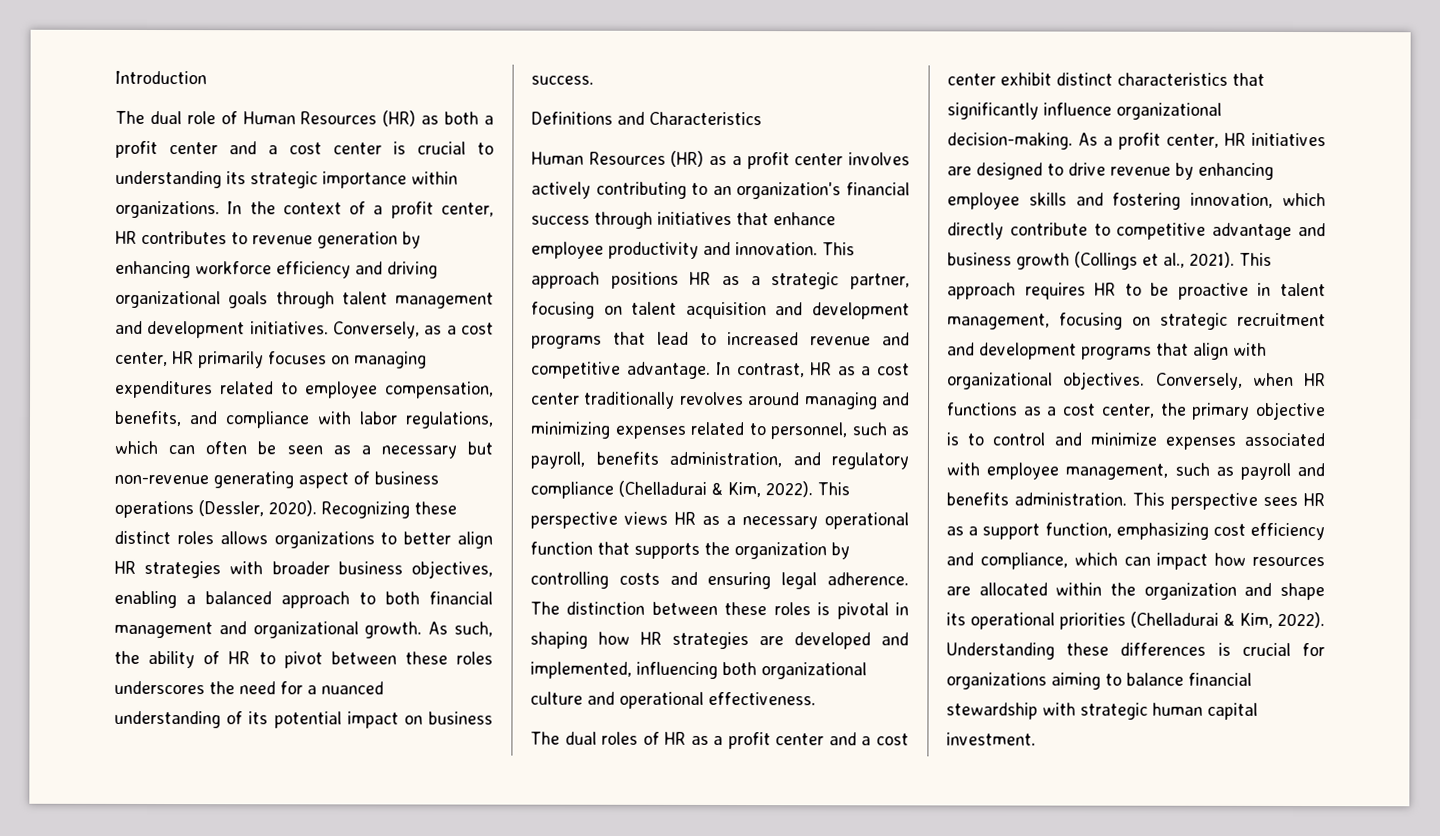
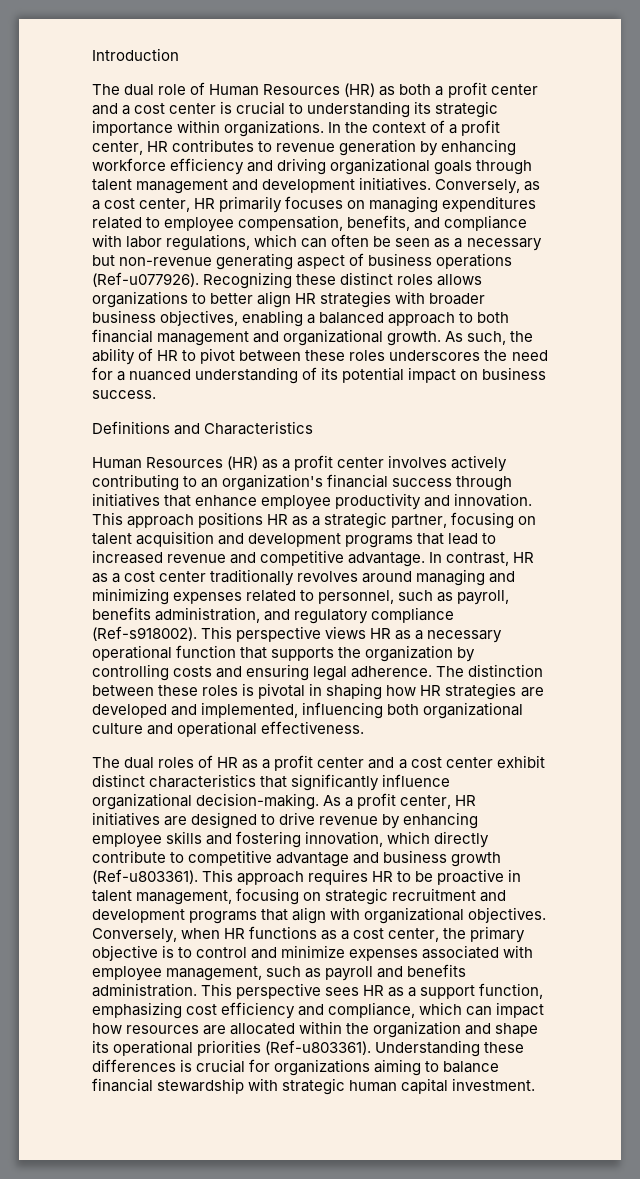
- Conversely, as a cost center, HR primarily focuses on managing expenditures related to employee compensation, benefits, and compliance with labor regulations, which can often be seen as a necessary but non-revenue generating aspect of business operations (Dessler, 2020).
+ Conversely, as a cost center, HR primarily focuses on managing expenditures related to employee compensation, benefits, and compliance with labor regulations, which can often be seen as a necessary but non-revenue generating aspect of business operations (Ref-u077926).
- In contrast, HR as a cost center traditionally revolves around managing and minimizing expenses related to personnel, such as payroll, benefits administration, and regulatory compliance (Chelladurai & Kim, 2022).
+ In contrast, HR as a cost center traditionally revolves around managing and minimizing expenses related to personnel, such as payroll, benefits administration, and regulatory compliance (Ref-s918002).
- As a profit center, HR initiatives are designed to drive revenue by enhancing employee skills and fostering innovation, which directly contribute to competitive advantage and business growth (Collings et al., 2021).
+ As a profit center, HR initiatives are designed to drive revenue by enhancing employee skills and fostering innovation, which directly contribute to competitive advantage and business growth (Ref-u803361).
- This perspective sees HR as a support function, emphasizing cost efficiency and compliance, which can impact how resources are allocated within the organization and shape its operational priorities (Chelladurai & Kim, 2022).
+ This perspective sees HR as a support function, emphasizing cost efficiency and compliance, which can impact how resources are allocated within the organization and shape its operational priorities (Ref-u803361).

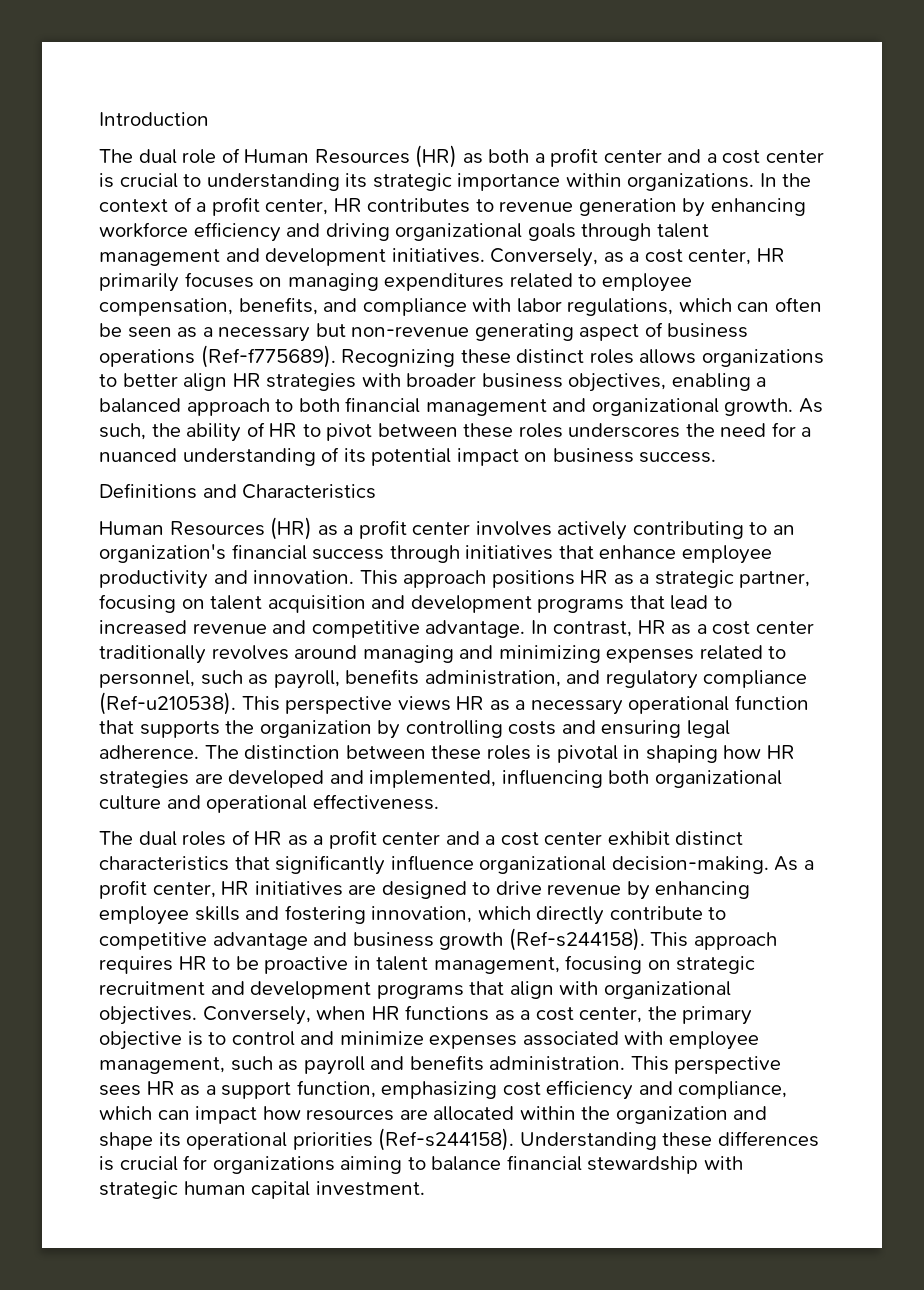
- Conversely, as a cost center, HR primarily focuses on managing expenditures related to employee compensation, benefits, and compliance with labor regulations, which can often be seen as a necessary but non-revenue generating aspect of business operations (Ref-u077926).
+ Conversely, as a cost center, HR primarily focuses on managing expenditures related to employee compensation, benefits, and compliance with labor regulations, which can often be seen as a necessary but non-revenue generating aspect of business operations (Ref-f775689).
- In contrast, HR as a cost center traditionally revolves around managing and minimizing expenses related to personnel, such as payroll, benefits administration, and regulatory compliance (Ref-s918002).
+ In contrast, HR as a cost center traditionally revolves around managing and minimizing expenses related to personnel, such as payroll, benefits administration, and regulatory compliance (Ref-u210538).
- As a profit center, HR initiatives are designed to drive revenue by enhancing employee skills and fostering innovation, which directly contribute to competitive advantage and business growth (Ref-u803361).
+ As a profit center, HR initiatives are designed to drive revenue by enhancing employee skills and fostering innovation, which directly contribute to competitive advantage and business growth (Ref-s244158).
- This perspective sees HR as a support function, emphasizing cost efficiency and compliance, which can impact how resources are allocated within the organization and shape its operational priorities (Ref-u803361).
+ This perspective sees HR as a support function, emphasizing cost efficiency and compliance, which can impact how resources are allocated within the organization and shape its operational priorities (Ref-s244158).

